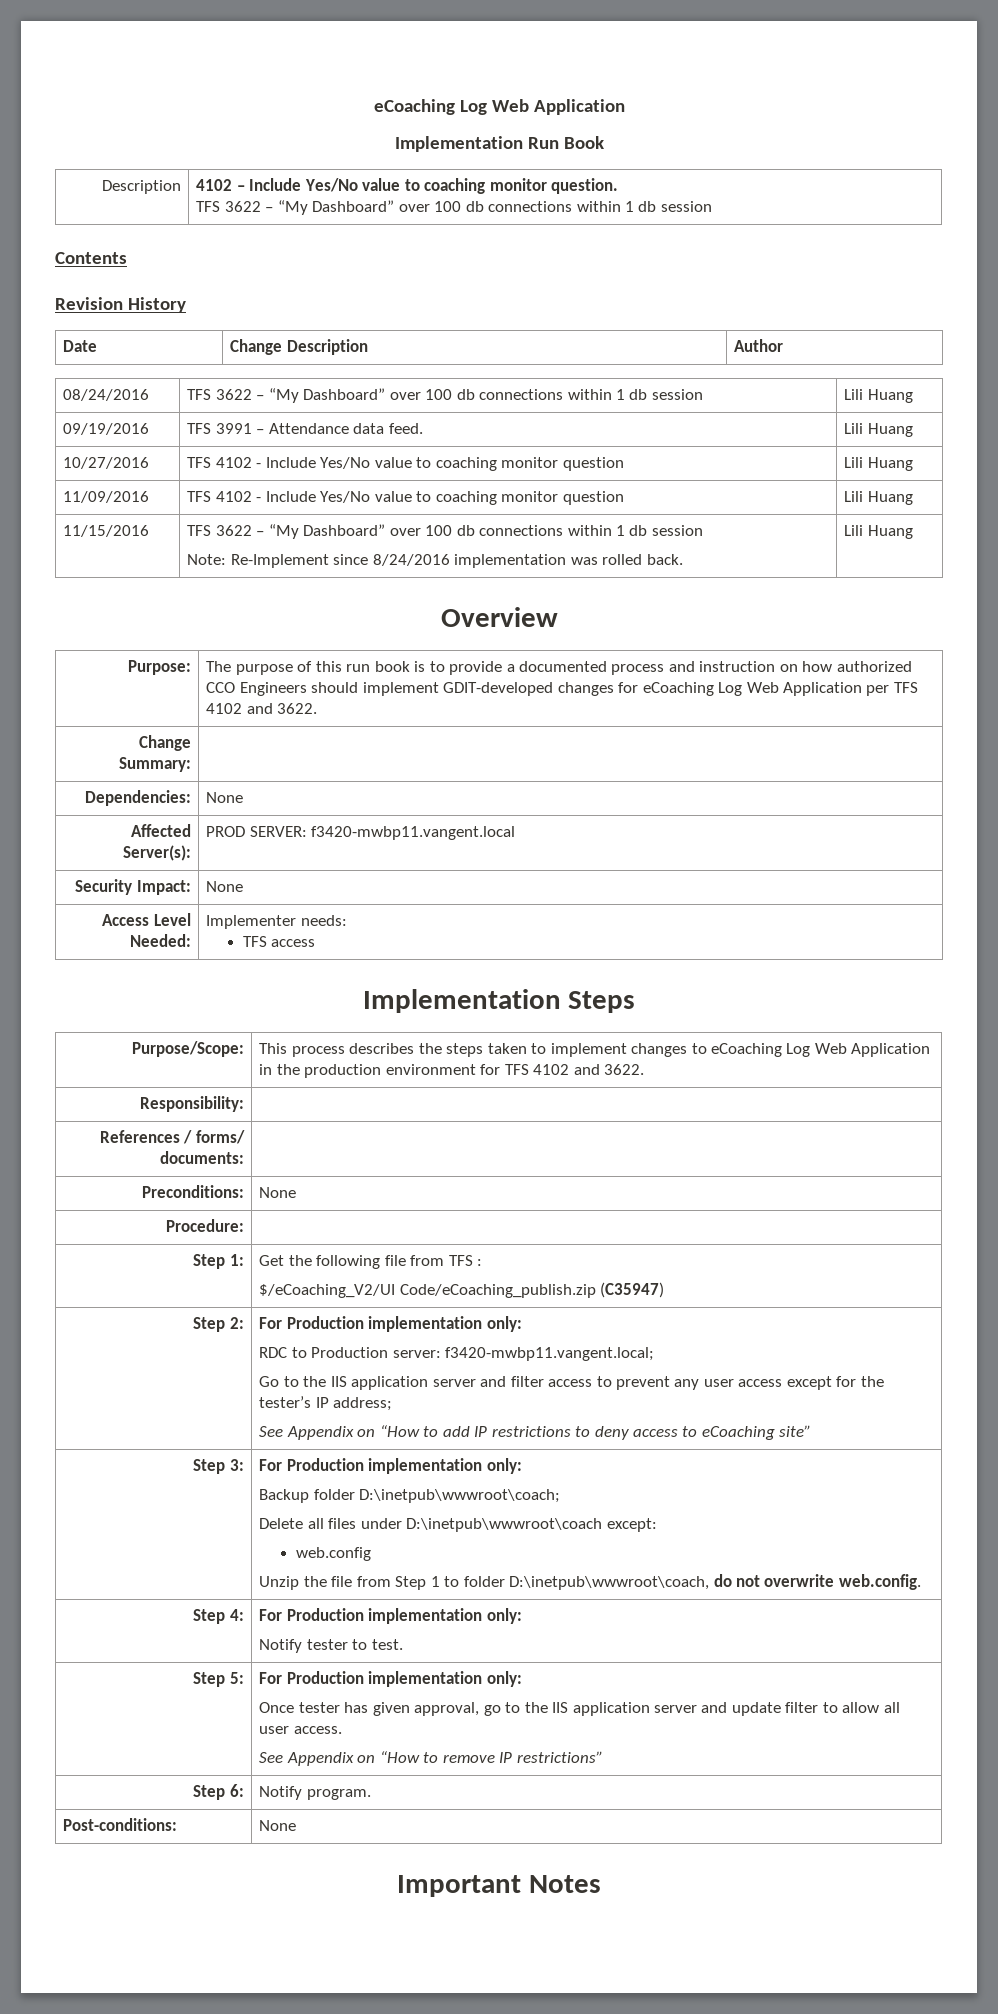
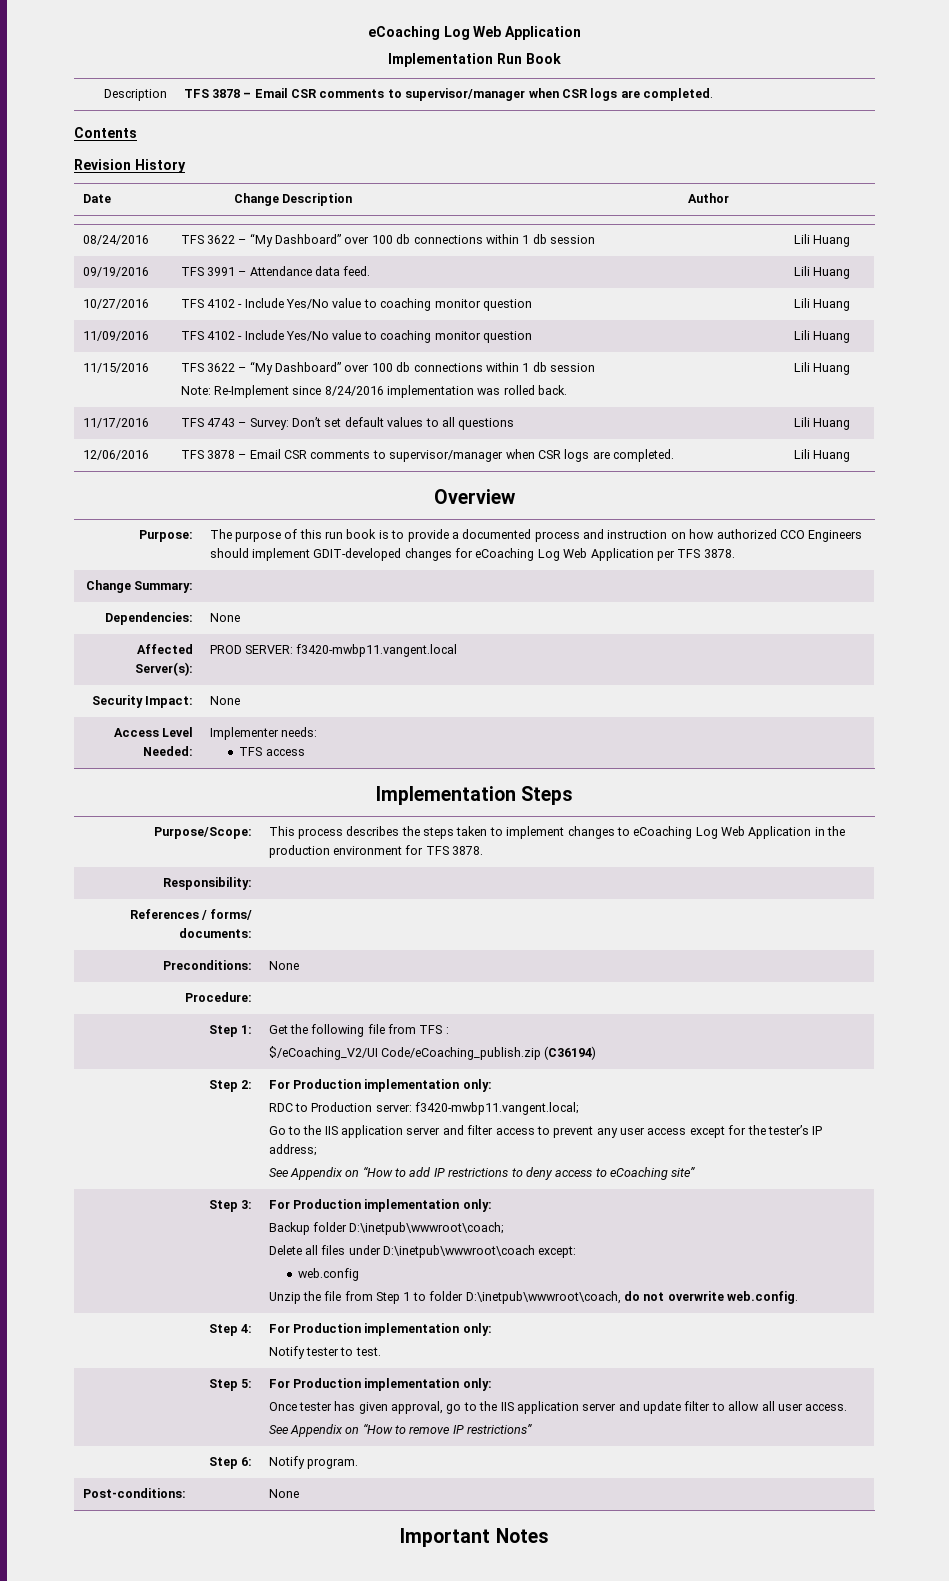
- Description | 4102 – Include Yes/No value to coaching monitor question.
- TFS 3622 – “My Dashboard” over 100 db connections within 1 db session
+ Description | TFS 3878 – Email CSR comments to supervisor/manager when CSR logs are completed.
+ 11/17/2016 | TFS 4743 – Survey: Don’t set default values to all questions | Lili Huang
+ 12/06/2016 | TFS 3878 – Email CSR comments to supervisor/manager when CSR logs are completed. | Lili Huang
- Purpose: | The purpose of this run book is to provide a documented process and instruction on how authorized CCO Engineers should implement GDIT-developed changes for eCoaching Log Web Application per TFS 4102 and 3622.
+ Purpose: | The purpose of this run book is to provide a documented process and instruction on how authorized CCO Engineers should implement GDIT-developed changes for eCoaching Log Web Application per TFS 3878.
- Purpose/Scope: | This process describes the steps taken to implement changes to eCoaching Log Web Application in the production environment for TFS 4102 and 3622.
+ Purpose/Scope: | This process describes the steps taken to implement changes to eCoaching Log Web Application in the production environment for TFS 3878.
  Step 1: | Get the following file from TFS :
- $/eCoaching_V2/UI Code/eCoaching_publish.zip (C35947)
+ $/eCoaching_V2/UI Code/eCoaching_publish.zip (C36194)

